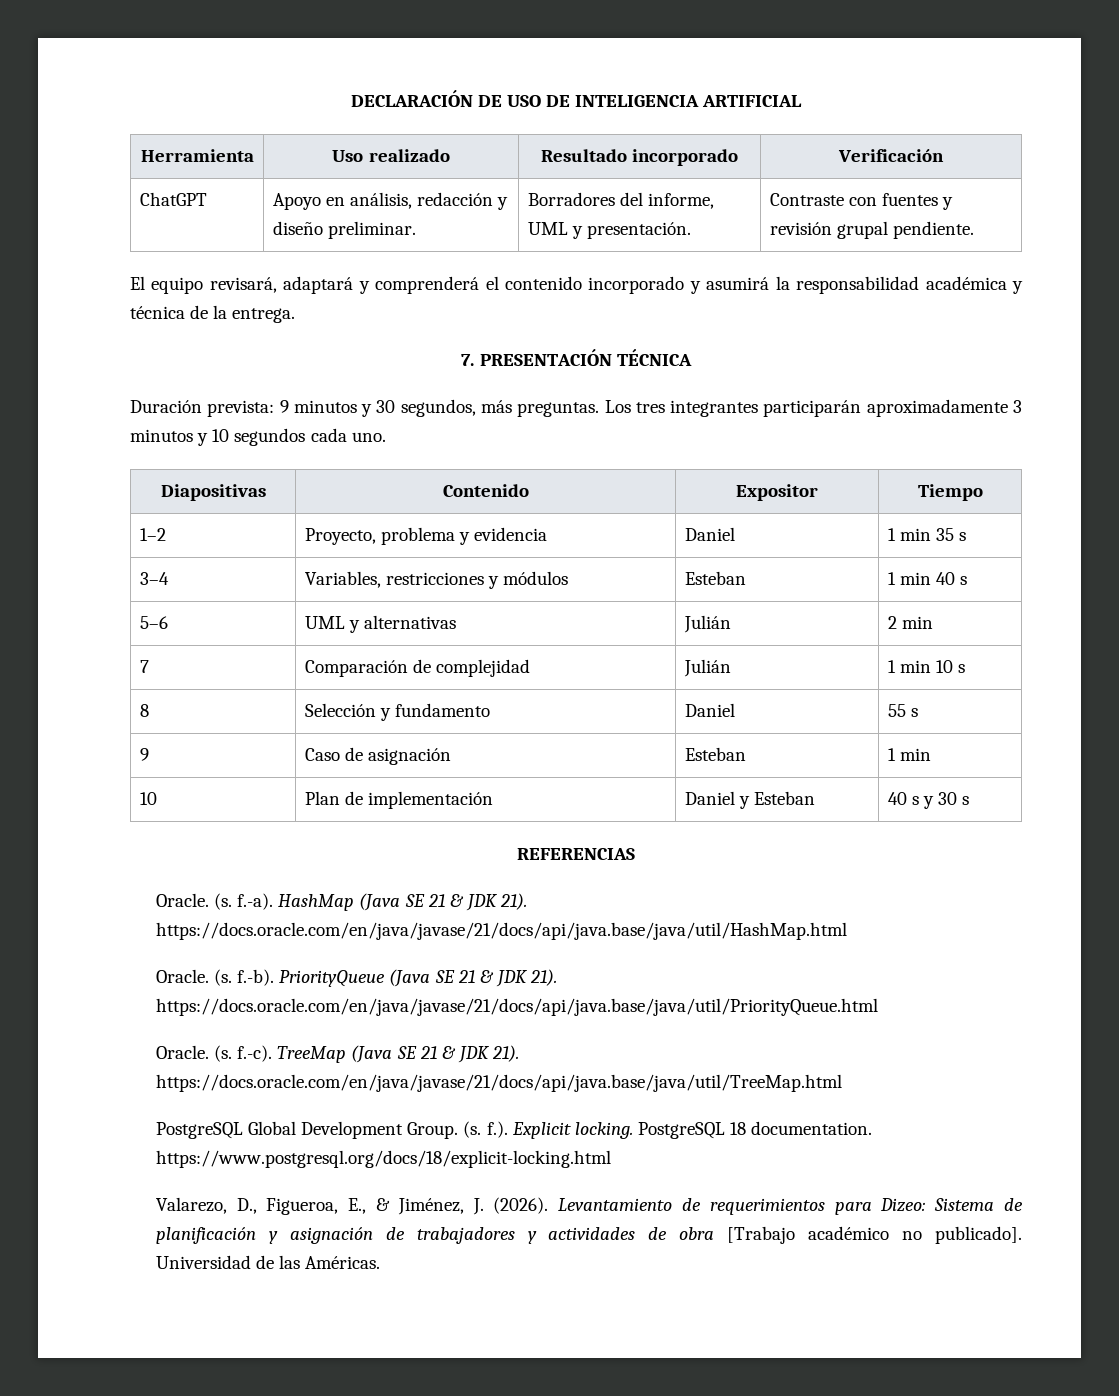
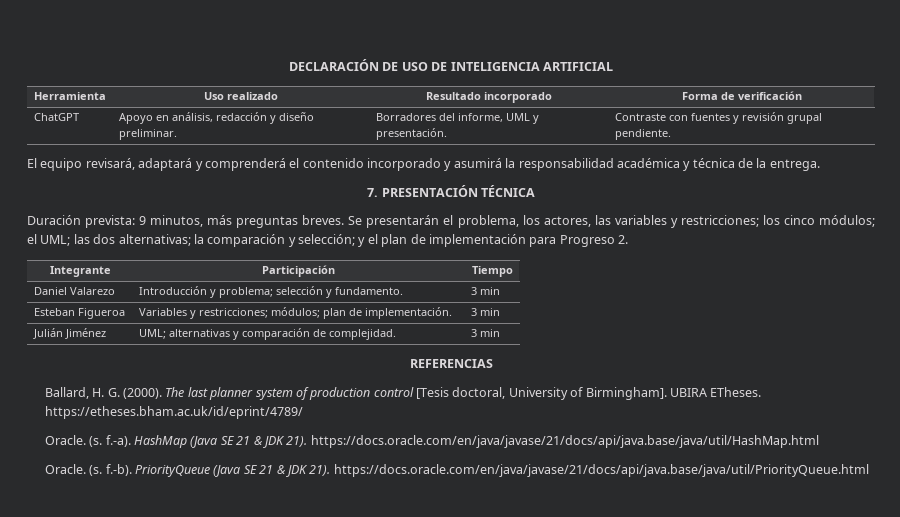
- Herramienta | Uso realizado | Resultado incorporado | Verificación
+ Herramienta | Uso realizado | Resultado incorporado | Forma de verificación
- Duración prevista: 9 minutos y 30 segundos, más preguntas. Los tres integrantes participarán aproximadamente 3 minutos y 10 segundos cada uno.
- Diapositivas | Contenido | Expositor | Tiempo
- 1–2 | Proyecto, problema y evidencia | Daniel | 1 min 35 s
- 3–4 | Variables, restricciones y módulos | Esteban | 1 min 40 s
- 5–6 | UML y alternativas | Julián | 2 min
- 7 | Comparación de complejidad | Julián | 1 min 10 s
- 8 | Selección y fundamento | Daniel | 55 s
- 9 | Caso de asignación | Esteban | 1 min
- 10 | Plan de implementación | Daniel y Esteban | 40 s y 30 s
+ Duración prevista: 9 minutos, más preguntas breves. Se presentarán el problema, los actores, las variables y restricciones; los cinco módulos; el UML; las dos alternativas; la comparación y selección; y el plan de implementación para Progreso 2.
+ Integrante | Participación | Tiempo
+ Daniel Valarezo | Introducción y problema; selección y fundamento. | 3 min
+ Esteban Figueroa | Variables y restricciones; módulos; plan de implementación. | 3 min
+ Julián Jiménez | UML; alternativas y comparación de complejidad. | 3 min
  REFERENCIAS
+ Ballard, H. G. (2000). The last planner system of production control [Tesis doctoral, University of Birmingham]. UBIRA ETheses. https://etheses.bham.ac.uk/id/eprint/4789/
- Oracle. (s. f.-c). TreeMap (Java SE 21 & JDK 21). https://docs.oracle.com/en/java/javase/21/docs/api/java.base/java/util/TreeMap.html
- PostgreSQL Global Development Group. (s. f.). Explicit locking. PostgreSQL 18 documentation. https://www.postgresql.org/docs/18/explicit-locking.html
- Valarezo, D., Figueroa, E., & Jiménez, J. (2026). Levantamiento de requerimientos para Dizeo: Sistema de planificación y asignación de trabajadores y actividades de obra [Trabajo académico no publicado]. Universidad de las Américas.

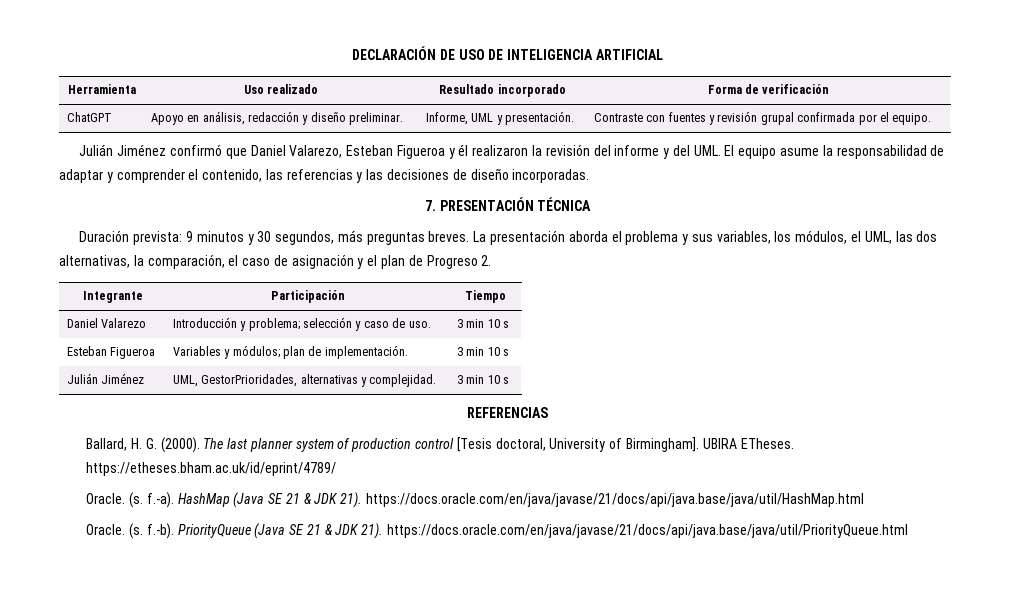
- ChatGPT | Apoyo en análisis, redacción y diseño preliminar. | Borradores del informe, UML y presentación. | Contraste con fuentes y revisión grupal pendiente.
- El equipo revisará, adaptará y comprenderá el contenido incorporado y asumirá la responsabilidad académica y técnica de la entrega.
+ ChatGPT | Apoyo en análisis, redacción y diseño preliminar. | Informe, UML y presentación. | Contraste con fuentes y revisión grupal confirmada por el equipo.
+ Julián Jiménez confirmó que Daniel Valarezo, Esteban Figueroa y él realizaron la revisión del informe y del UML. El equipo asume la responsabilidad de adaptar y comprender el contenido, las referencias y las decisiones de diseño incorporadas.
- Duración prevista: 9 minutos, más preguntas breves. Se presentarán el problema, los actores, las variables y restricciones; los cinco módulos; el UML; las dos alternativas; la comparación y selección; y el plan de implementación para Progreso 2.
+ Duración prevista: 9 minutos y 30 segundos, más preguntas breves. La presentación aborda el problema y sus variables, los módulos, el UML, las dos alternativas, la comparación, el caso de asignación y el plan de Progreso 2.
- Daniel Valarezo | Introducción y problema; selección y fundamento. | 3 min
+ Daniel Valarezo | Introducción y problema; selección y caso de uso. | 3 min 10 s
- Esteban Figueroa | Variables y restricciones; módulos; plan de implementación. | 3 min
+ Esteban Figueroa | Variables y módulos; plan de implementación. | 3 min 10 s
- Julián Jiménez | UML; alternativas y comparación de complejidad. | 3 min
+ Julián Jiménez | UML, GestorPrioridades, alternativas y complejidad. | 3 min 10 s

